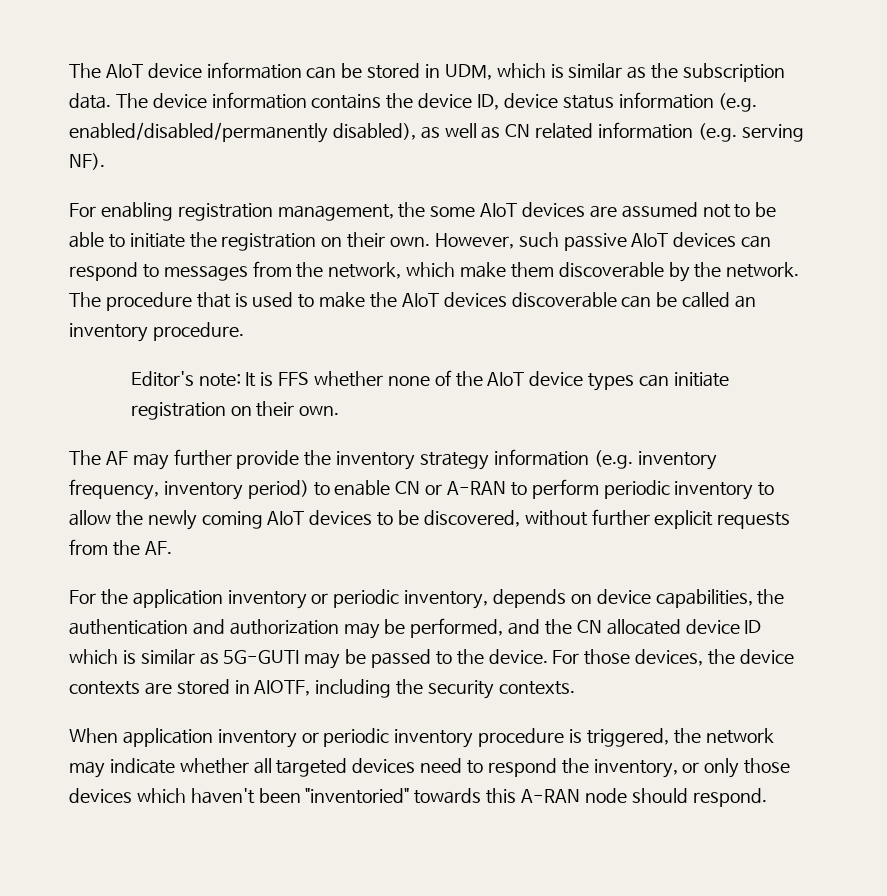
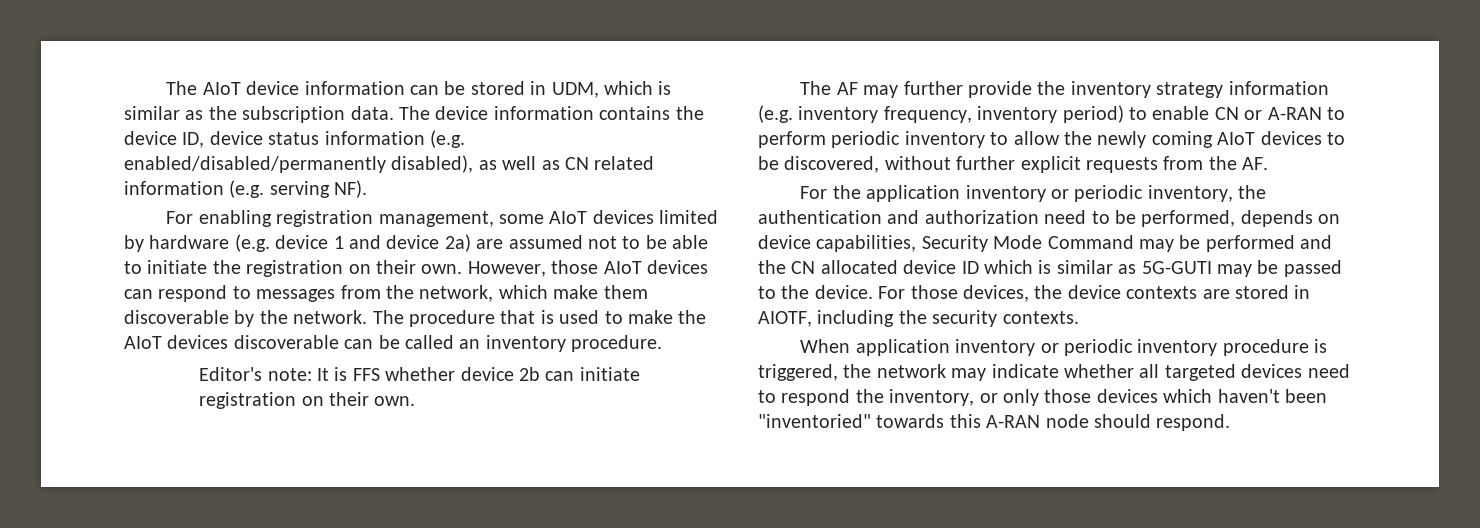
- For enabling registration management, the some AIoT devices are assumed not to be able to initiate the registration on their own.
+ For enabling registration management, some AIoT devices limited by hardware (e.g. device 1 and device 2a) are assumed not to be able to initiate the registration on their own.
- However, such passive AIoT devices can respond to messages from the network, which make them discoverable by the network.
+ However, those AIoT devices can respond to messages from the network, which make them discoverable by the network.
- Editor's note: It is FFS whether none of the AIoT device types can initiate registration on their own.
+ Editor's note: It is FFS whether device 2b can initiate registration on their own.
- For the application inventory or periodic inventory, depends on device capabilities, the authentication and authorization may be performed, and the CN allocated device ID which is similar as 5G-GUTI may be passed to the device.
+ For the application inventory or periodic inventory, the authentication and authorization need to be performed, depends on device capabilities, Security Mode Command may be performed and the CN allocated device ID which is similar as 5G-GUTI may be passed to the device.

